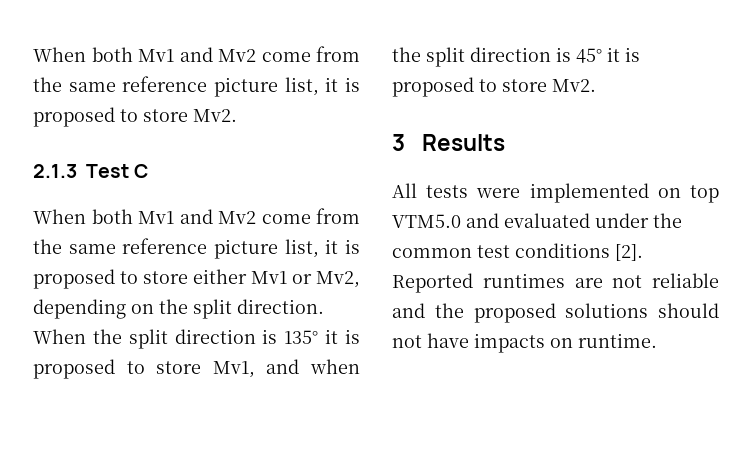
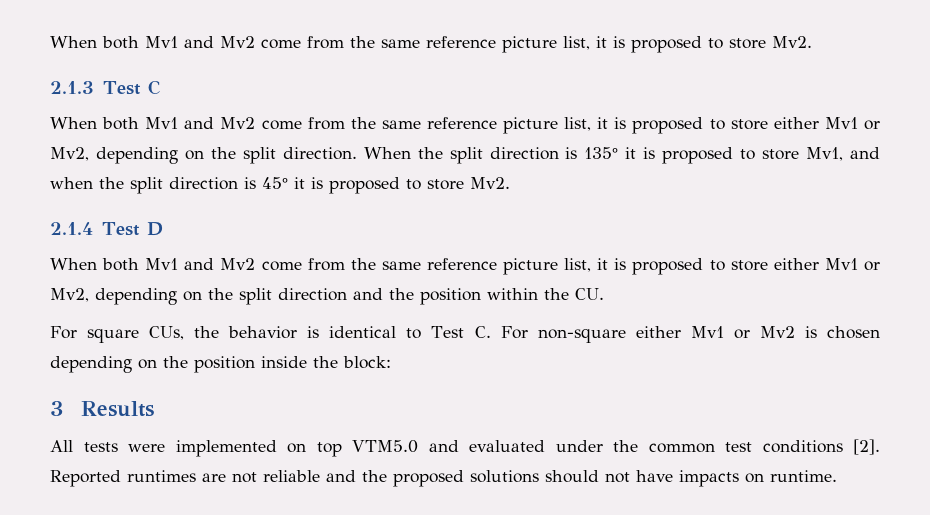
+ 2.1.4 Test D
+ When both Mv1 and Mv2 come from the same reference picture list, it is proposed to store either Mv1 or Mv2, depending on the split direction and the position within the CU.
+ For square CUs, the behavior is identical to Test C. For non-square either Mv1 or Mv2 is chosen depending on the position inside the block:

